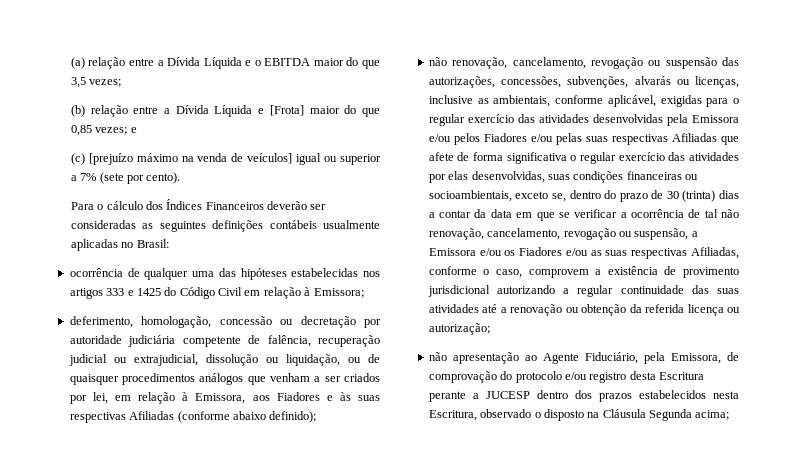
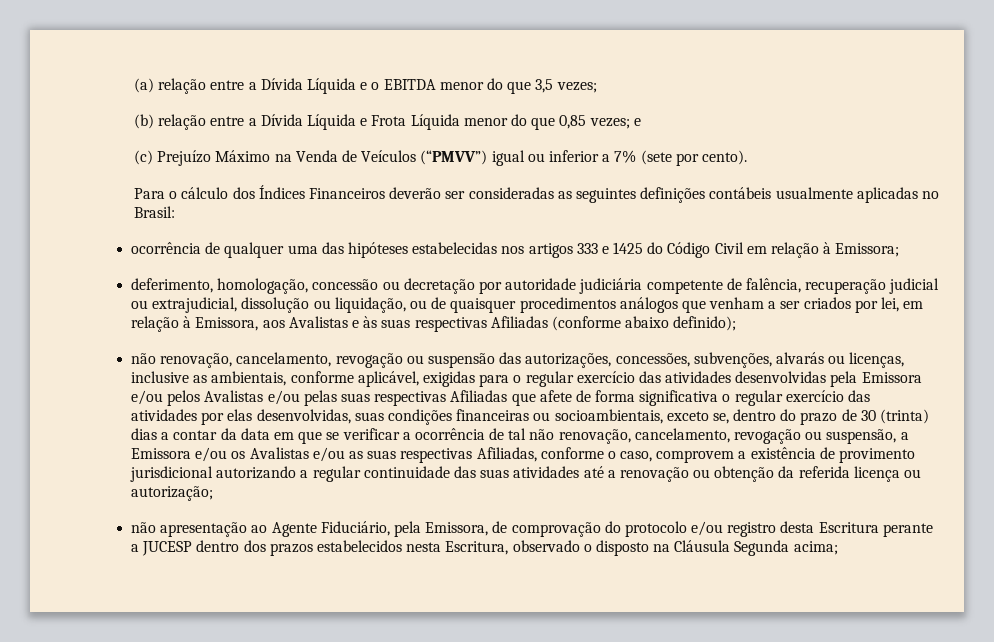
- (a) relação entre a Dívida Líquida e o EBITDA maior do que 3,5 vezes;
+ (a) relação entre a Dívida Líquida e o EBITDA menor do que 3,5 vezes;
- (b) relação entre a Dívida Líquida e [Frota] maior do que 0,85 vezes; e
+ (b) relação entre a Dívida Líquida e Frota Líquida menor do que 0,85 vezes; e
- (c) [prejuízo máximo na venda de veículos] igual ou superior a 7% (sete por cento).
+ (c) Prejuízo Máximo na Venda de Veículos (“PMVV”) igual ou inferior a 7% (sete por cento).
- deferimento, homologação, concessão ou decretação por autoridade judiciária competente de falência, recuperação judicial ou extrajudicial, dissolução ou liquidação, ou de quaisquer procedimentos análogos que venham a ser criados por lei, em relação à Emissora, aos Fiadores e às suas respectivas Afiliadas (conforme abaixo definido);
+ deferimento, homologação, concessão ou decretação por autoridade judiciária competente de falência, recuperação judicial ou extrajudicial, dissolução ou liquidação, ou de quaisquer procedimentos análogos que venham a ser criados por lei, em relação à Emissora, aos Avalistas e às suas respectivas Afiliadas (conforme abaixo definido);
- não renovação, cancelamento, revogação ou suspensão das autorizações, concessões, subvenções, alvarás ou licenças, inclusive as ambientais, conforme aplicável, exigidas para o regular exercício das atividades desenvolvidas pela Emissora e/ou pelos Fiadores e/ou pelas suas respectivas Afiliadas que afete de forma significativa o regular exercício das atividades por elas desenvolvidas, suas condições financeiras ou socioambientais, exceto se, dentro do prazo de 30 (trinta) dias a contar da data em que se verificar a ocorrência de tal não renovação, cancelamento, revogação ou suspensão, a Emissora e/ou os Fiadores e/ou as suas respectivas Afiliadas, conforme o caso, comprovem a existência de provimento jurisdicional autorizando a regular continuidade das suas atividades até a renovação ou obtenção da referida licença ou autorização;
+ não renovação, cancelamento, revogação ou suspensão das autorizações, concessões, subvenções, alvarás ou licenças, inclusive as ambientais, conforme aplicável, exigidas para o regular exercício das atividades desenvolvidas pela Emissora e/ou pelos Avalistas e/ou pelas suas respectivas Afiliadas que afete de forma significativa o regular exercício das atividades por elas desenvolvidas, suas condições financeiras ou socioambientais, exceto se, dentro do prazo de 30 (trinta) dias a contar da data em que se verificar a ocorrência de tal não renovação, cancelamento, revogação ou suspensão, a Emissora e/ou os Avalistas e/ou as suas respectivas Afiliadas, conforme o caso, comprovem a existência de provimento jurisdicional autorizando a regular continuidade das suas atividades até a renovação ou obtenção da referida licença ou autorização;

